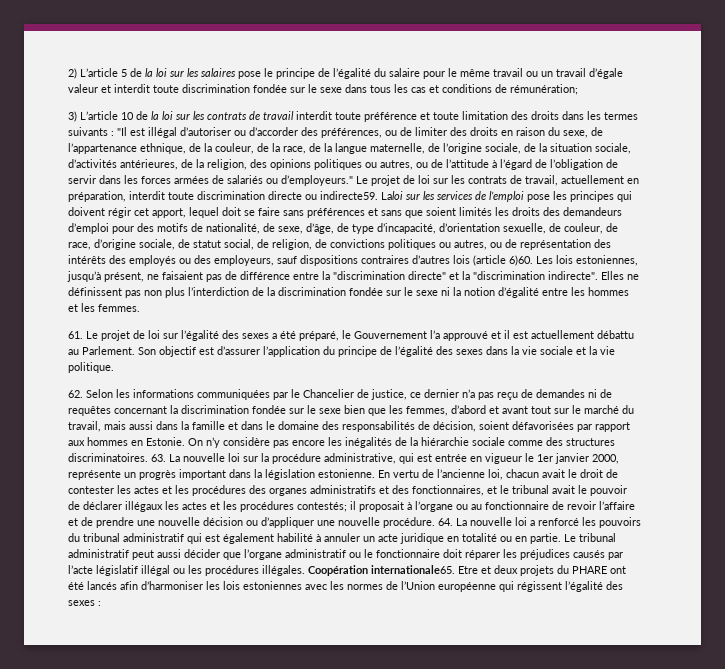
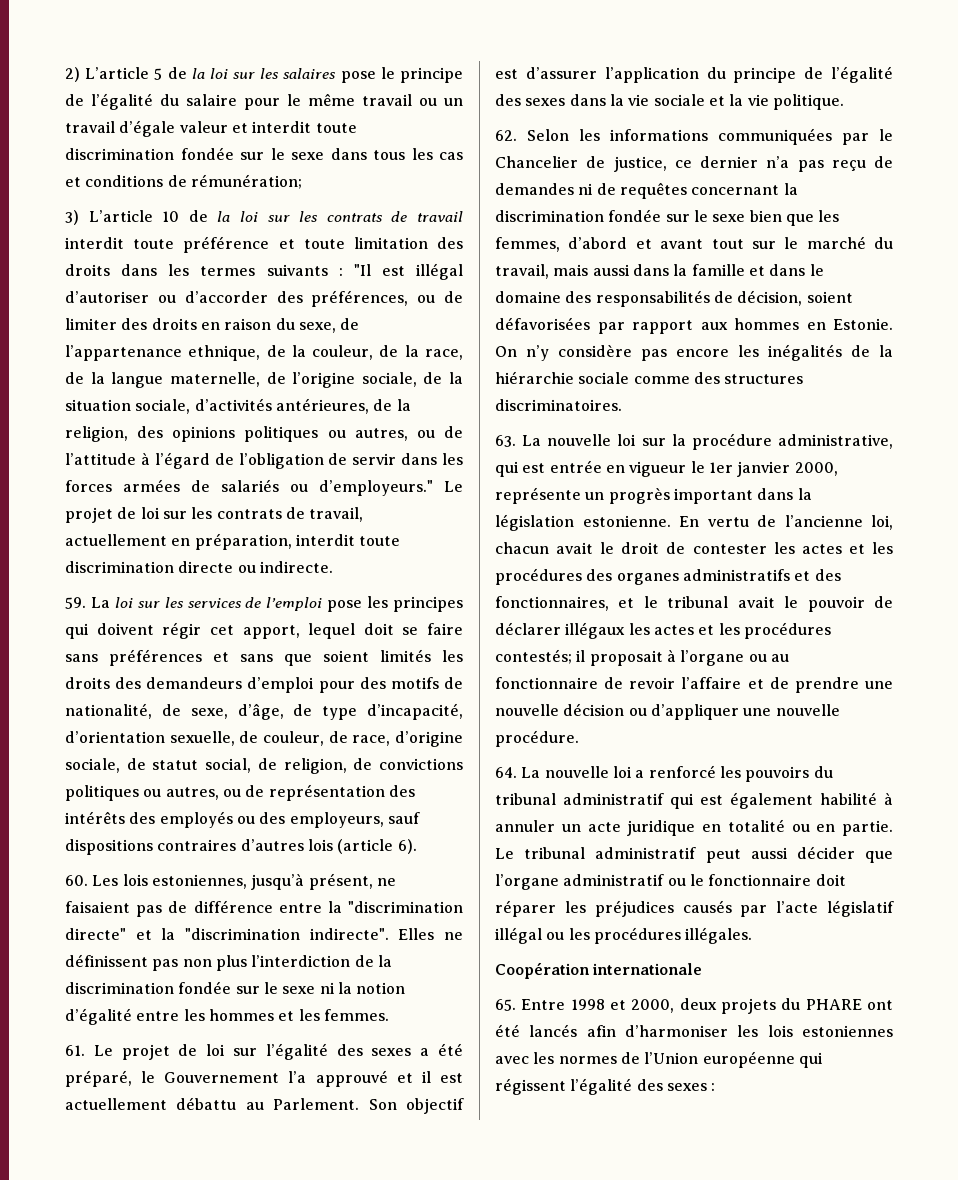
- Le projet de loi sur les contrats de travail, actuellement en préparation, interdit toute discrimination directe ou indirecte59. Laloi sur les services de l’emploi pose les principes qui doivent régir cet apport, lequel doit se faire sans préférences et sans que soient limités les droits des demandeurs d’emploi pour des motifs de nationalité, de sexe, d’âge, de type d’incapacité, d’orientation sexuelle, de couleur, de race, d’origine sociale, de statut social, de religion, de convictions politiques ou autres, ou de représentation des intérêts des employés ou des employeurs, sauf dispositions contraires d’autres lois (article 6)60. Les lois estoniennes, jusqu’à présent, ne faisaient pas de différence entre la "discrimination directe" et la "discrimination indirecte".
+ Le projet de loi sur les contrats de travail, actuellement en préparation, interdit toute discrimination directe ou indirecte.
+ 59. La loi sur les services de l’emploi pose les principes qui doivent régir cet apport, lequel doit se faire sans préférences et sans que soient limités les droits des demandeurs d’emploi pour des motifs de nationalité, de sexe, d’âge, de type d’incapacité, d’orientation sexuelle, de couleur, de race, d’origine sociale, de statut social, de religion, de convictions politiques ou autres, ou de représentation des intérêts des employés ou des employeurs, sauf dispositions contraires d’autres lois (article 6).
+ 60. Les lois estoniennes, jusqu’à présent, ne faisaient pas de différence entre la "discrimination directe" et la "discrimination indirecte".
- On n’y considère pas encore les inégalités de la hiérarchie sociale comme des structures discriminatoires. 63. La nouvelle loi sur la procédure administrative, qui est entrée en vigueur le 1er janvier 2000, représente un progrès important dans la législation estonienne.
+ On n’y considère pas encore les inégalités de la hiérarchie sociale comme des structures discriminatoires.
+ 63. La nouvelle loi sur la procédure administrative, qui est entrée en vigueur le 1er janvier 2000, représente un progrès important dans la législation estonienne.
- il proposait à l’organe ou au fonctionnaire de revoir l’affaire et de prendre une nouvelle décision ou d’appliquer une nouvelle procédure. 64. La nouvelle loi a renforcé les pouvoirs du tribunal administratif qui est également habilité à annuler un acte juridique en totalité ou en partie.
+ il proposait à l’organe ou au fonctionnaire de revoir l’affaire et de prendre une nouvelle décision ou d’appliquer une nouvelle procédure.
+ 64. La nouvelle loi a renforcé les pouvoirs du tribunal administratif qui est également habilité à annuler un acte juridique en totalité ou en partie.
- Le tribunal administratif peut aussi décider que l’organe administratif ou le fonctionnaire doit réparer les préjudices causés par l’acte législatif illégal ou les procédures illégales. Coopération internationale65. Etre et deux projets du PHARE ont été lancés afin d’harmoniser les lois estoniennes avec les normes de l’Union européenne qui régissent l’égalité des sexes :
+ Le tribunal administratif peut aussi décider que l’organe administratif ou le fonctionnaire doit réparer les préjudices causés par l’acte législatif illégal ou les procédures illégales.
+ Coopération internationale
+ 65. Entre 1998 et 2000, deux projets du PHARE ont été lancés afin d’harmoniser les lois estoniennes avec les normes de l’Union européenne qui régissent l’égalité des sexes :

